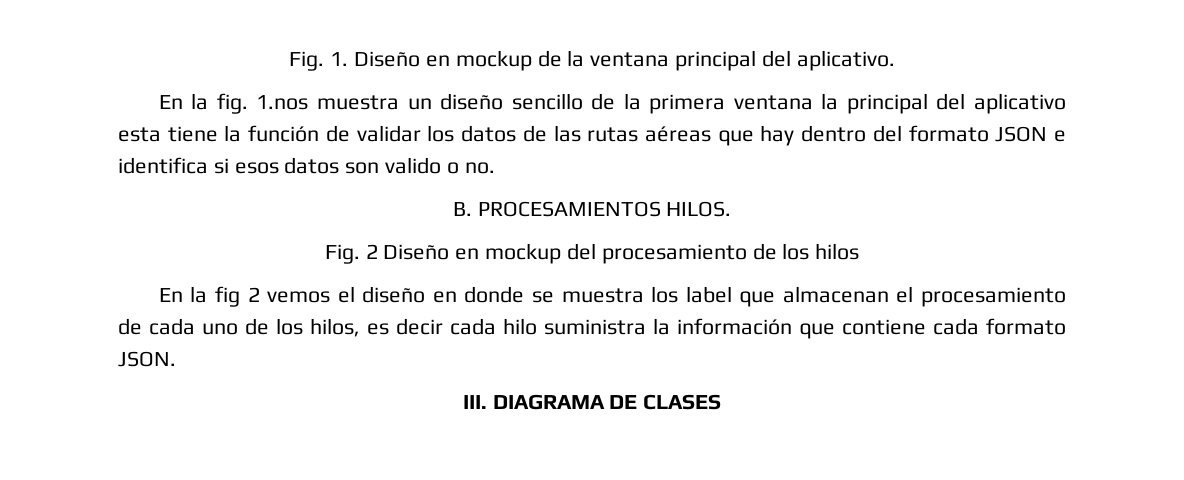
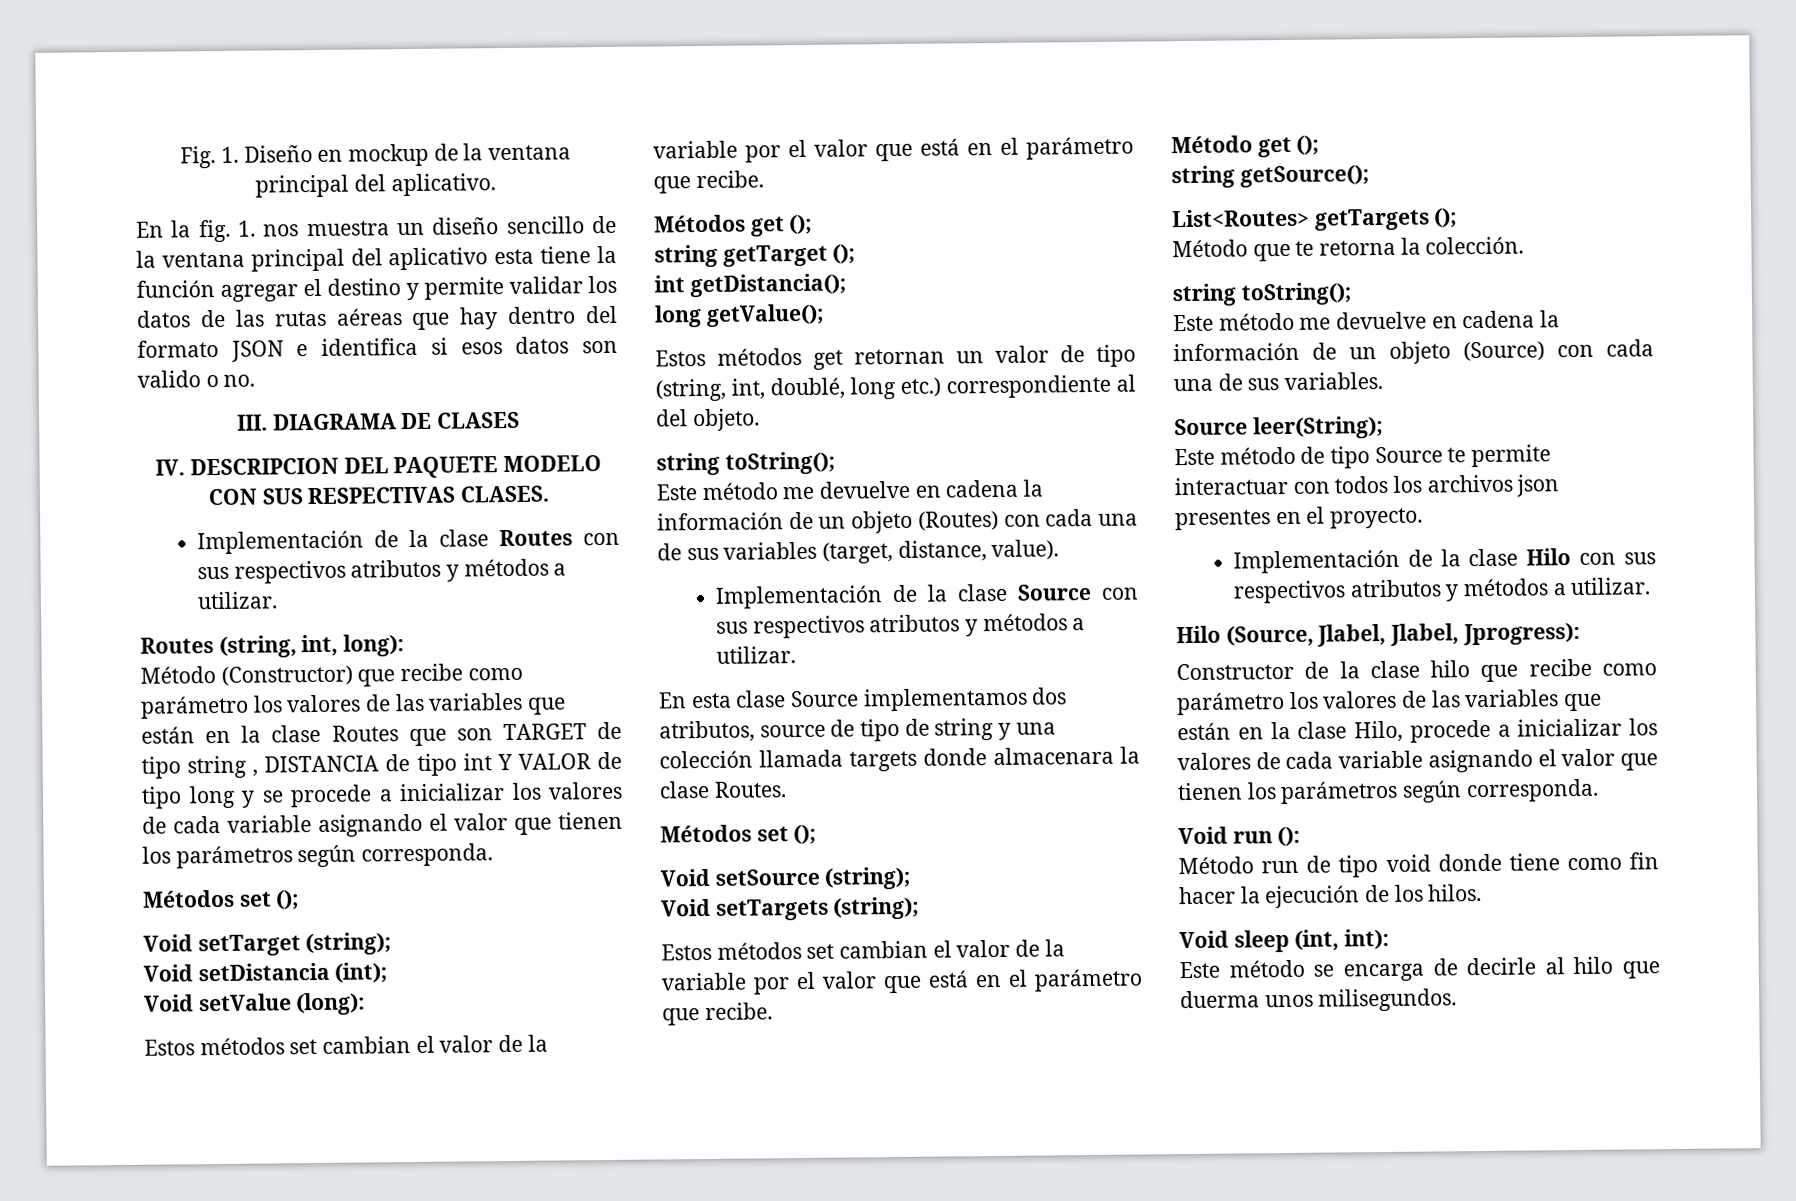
- En la fig. 1.nos muestra un diseño sencillo de la primera ventana la principal del aplicativo esta tiene la función de validar los datos de las rutas aéreas que hay dentro del formato JSON e identifica si esos datos son valido o no.
+ En la fig. 1. nos muestra un diseño sencillo de la ventana principal del aplicativo esta tiene la función agregar el destino y permite validar los datos de las rutas aéreas que hay dentro del formato JSON e identifica si esos datos son valido o no.
- B. PROCESAMIENTOS HILOS.
- Fig. 2 Diseño en mockup del procesamiento de los hilos
- En la fig 2 vemos el diseño en donde se muestra los label que almacenan el procesamiento de cada uno de los hilos, es decir cada hilo suministra la información que contiene cada formato JSON.
  III. DIAGRAMA DE CLASES
+ IV. DESCRIPCION DEL PAQUETE MODELO CON SUS RESPECTIVAS CLASES.
+ Implementación de la clase Routes con sus respectivos atributos y métodos a utilizar.
+ Routes (string, int, long):
+ Método (Constructor) que recibe como parámetro los valores de las variables que están en la clase Routes que son TARGET de tipo string , DISTANCIA de tipo int Y VALOR de tipo long y se procede a inicializar los valores de cada variable asignando el valor que tienen los parámetros según corresponda.
+ Métodos set ();
+ Void setTarget (string);
+ Void setDistancia (int);
+ Void setValue (long):
+ Estos métodos set cambian el valor de la variable por el valor que está en el parámetro que recibe.
+ Métodos get ();
+ string getTarget ();
+ int getDistancia();
+ long getValue();
+ Estos métodos get retornan un valor de tipo (string, int, doublé, long etc.) correspondiente al del objeto.
+ string toString();
+ Este método me devuelve en cadena la información de un objeto (Routes) con cada una de sus variables (target, distance, value).
+ Implementación de la clase Source con sus respectivos atributos y métodos a utilizar.
+ En esta clase Source implementamos dos atributos, source de tipo de string y una colección llamada targets donde almacenara la clase Routes.
+ Métodos set ();
+ Void setSource (string);
+ Void setTargets (string);
+ Estos métodos set cambian el valor de la variable por el valor que está en el parámetro que recibe.
+ Método get ();
+ string getSource();
+ List<Routes> getTargets ();
+ Método que te retorna la colección.
+ string toString();
+ Este método me devuelve en cadena la información de un objeto (Source) con cada una de sus variables.
+ Source leer(String);
+ Este método de tipo Source te permite interactuar con todos los archivos json presentes en el proyecto.
+ Implementación de la clase Hilo con sus respectivos atributos y métodos a utilizar.
+ Hilo (Source, Jlabel, Jlabel, Jprogress):
+ Constructor de la clase hilo que recibe como parámetro los valores de las variables que están en la clase Hilo, procede a inicializar los valores de cada variable asignando el valor que tienen los parámetros según corresponda.
+ Void run ():
+ Método run de tipo void donde tiene como fin hacer la ejecución de los hilos.
+ Void sleep (int, int):
+ Este método se encarga de decirle al hilo que duerma unos milisegundos.

